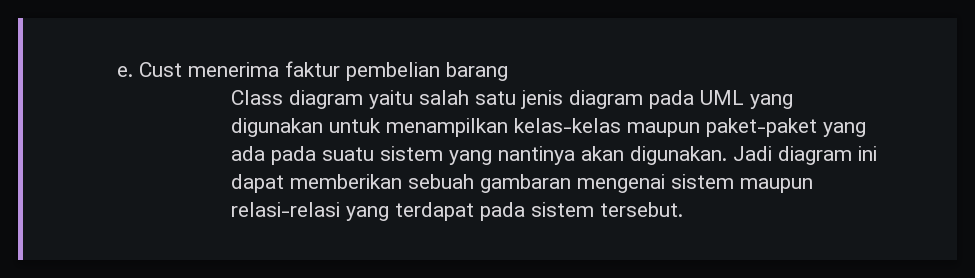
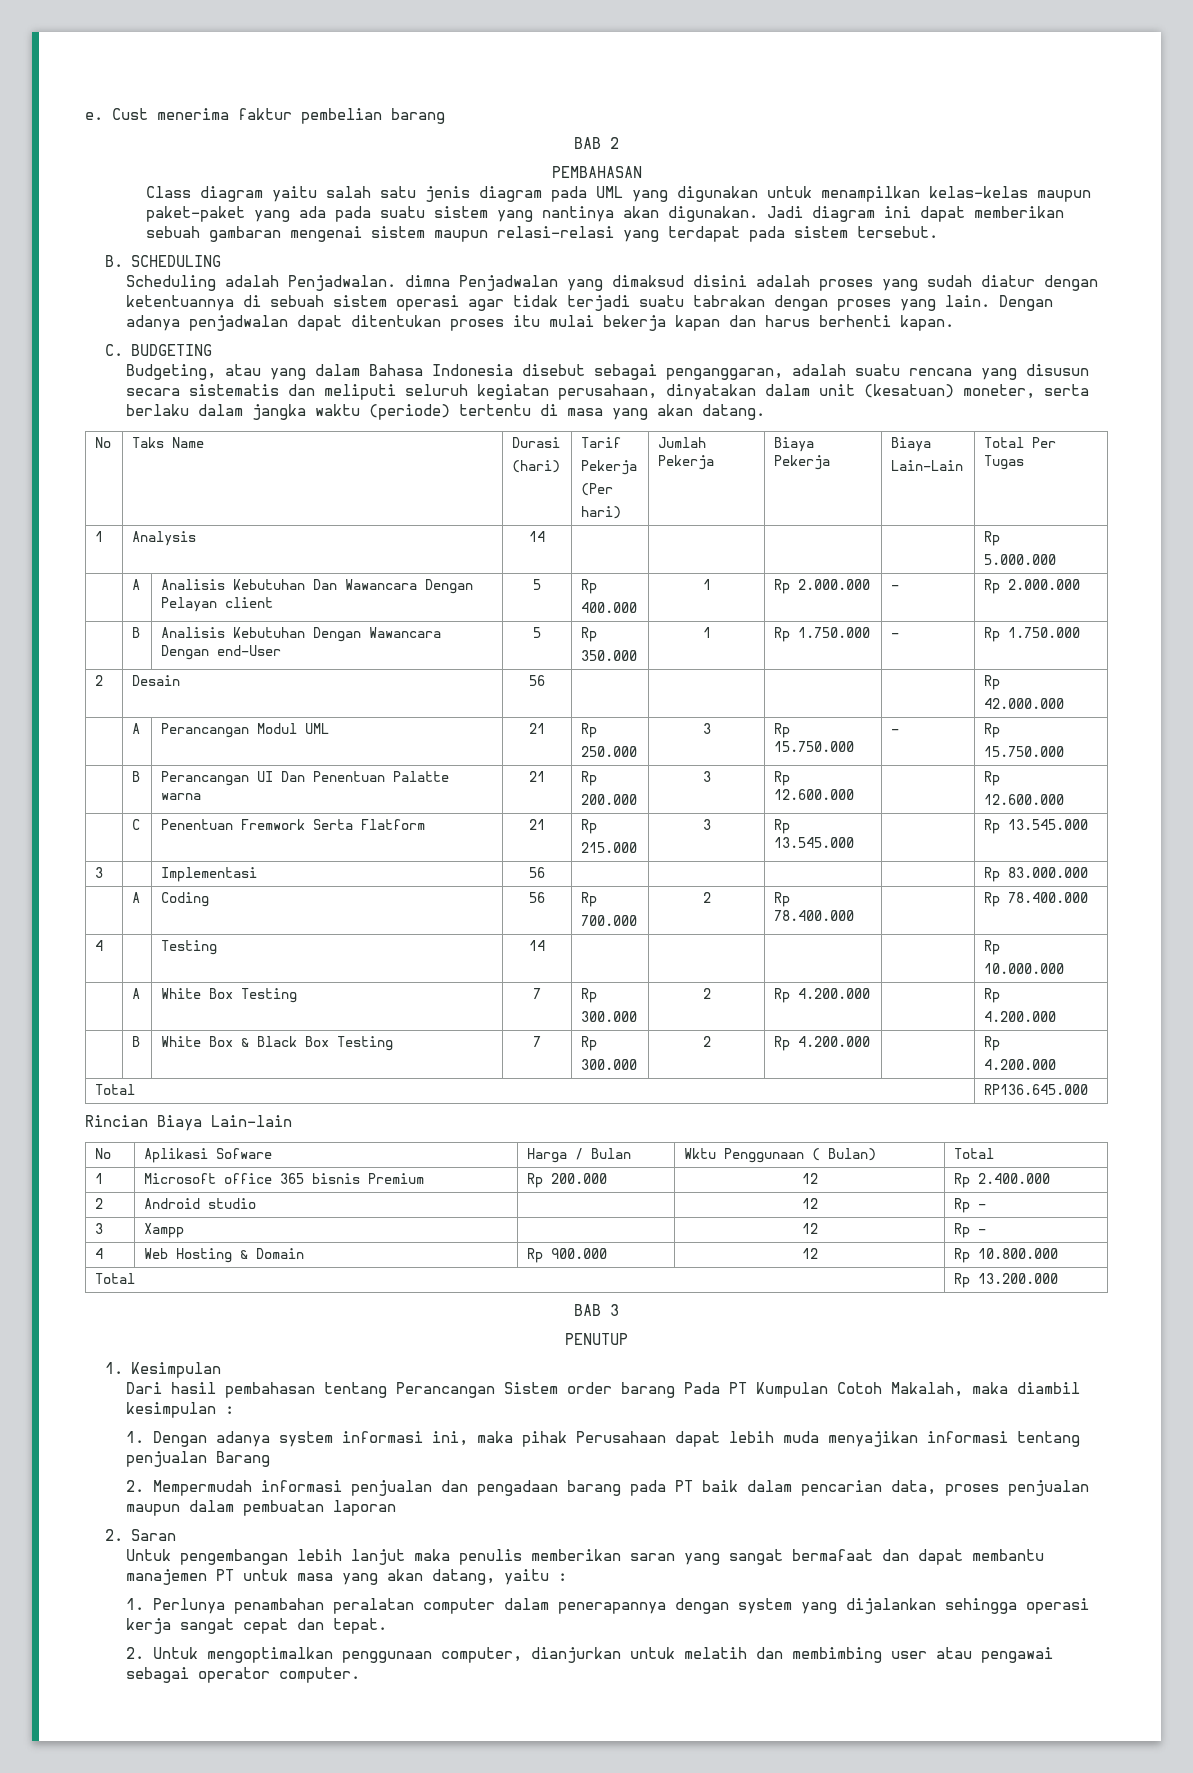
+ BAB 2
+ PEMBAHASAN
+ B. SCHEDULING
+ Scheduling adalah Penjadwalan. dimna Penjadwalan yang dimaksud disini adalah proses yang sudah diatur dengan ketentuannya di sebuah sistem operasi agar tidak terjadi suatu tabrakan dengan proses yang lain. Dengan adanya penjadwalan dapat ditentukan proses itu mulai bekerja kapan dan harus berhenti kapan.
+ C. BUDGETING
+ Budgeting, atau yang dalam Bahasa Indonesia disebut sebagai penganggaran, adalah suatu rencana yang disusun secara sistematis dan meliputi seluruh kegiatan perusahaan, dinyatakan dalam unit (kesatuan) moneter, serta berlaku dalam jangka waktu (periode) tertentu di masa yang akan datang.
+ No | Taks Name | Durasi
+ (hari) | Tarif
+ Pekerja
+ (Per
+ hari) | Jumlah Pekerja | Biaya Pekerja | Biaya
+ Lain-Lain | Total Per Tugas
+ 1 | Analysis | 14 | | | | | Rp
+ 5.000.000
+ | A | Analisis Kebutuhan Dan Wawancara Dengan Pelayan client | 5 | Rp
+ 400.000 | 1 | Rp 2.000.000 | - | Rp 2.000.000
+ | B | Analisis Kebutuhan Dengan Wawancara Dengan end-User | 5 | Rp
+ 350.000 | 1 | Rp 1.750.000 | - | Rp 1.750.000
+ 2 | Desain | 56 | | | | | Rp
+ 42.000.000
+ | A | Perancangan Modul UML | 21 | Rp
+ 250.000 | 3 | Rp 15.750.000 | - | Rp
+ 15.750.000
+ | B | Perancangan UI Dan Penentuan Palatte warna | 21 | Rp
+ 200.000 | 3 | Rp 12.600.000 | | Rp
+ 12.600.000
+ | C | Penentuan Fremwork Serta Flatform | 21 | Rp
+ 215.000 | 3 | Rp 13.545.000 | | Rp 13.545.000
+ 3 | | Implementasi | 56 | | | | | Rp 83.000.000
+ | A | Coding | 56 | Rp
+ 700.000 | 2 | Rp 78.400.000 | | Rp 78.400.000
+ 4 | | Testing | 14 | | | | | Rp
+ 10.000.000
+ | A | White Box Testing | 7 | Rp
+ 300.000 | 2 | Rp 4.200.000 | | Rp
+ 4.200.000
+ | B | White Box & Black Box Testing | 7 | Rp
+ 300.000 | 2 | Rp 4.200.000 | | Rp
+ 4.200.000
+ Total | RP136.645.000
+ Rincian Biaya Lain-lain
+ No | Aplikasi Sofware | Harga / Bulan | Wktu Penggunaan ( Bulan) | Total
+ 1 | Microsoft office 365 bisnis Premium | Rp 200.000 | 12 | Rp 2.400.000
+ 2 | Android studio | | 12 | Rp -
+ 3 | Xampp | | 12 | Rp -
+ 4 | Web Hosting & Domain | Rp 900.000 | 12 | Rp 10.800.000
+ Total | Rp 13.200.000
+ BAB 3
+ PENUTUP
+ 1. Kesimpulan
+ Dari hasil pembahasan tentang Perancangan Sistem order barang Pada PT Kumpulan Cotoh Makalah, maka diambil kesimpulan :
+ 1. Dengan adanya system informasi ini, maka pihak Perusahaan dapat lebih muda menyajikan informasi tentang penjualan Barang
+ 2. Mempermudah informasi penjualan dan pengadaan barang pada PT baik dalam pencarian data, proses penjualan maupun dalam pembuatan laporan
+ 2. Saran
+ Untuk pengembangan lebih lanjut maka penulis memberikan saran yang sangat bermafaat dan dapat membantu manajemen PT untuk masa yang akan datang, yaitu :
+ 1. Perlunya penambahan peralatan computer dalam penerapannya dengan system yang dijalankan sehingga operasi kerja sangat cepat dan tepat.
+ 2. Untuk mengoptimalkan penggunaan computer, dianjurkan untuk melatih dan membimbing user atau pengawai sebagai operator computer.

